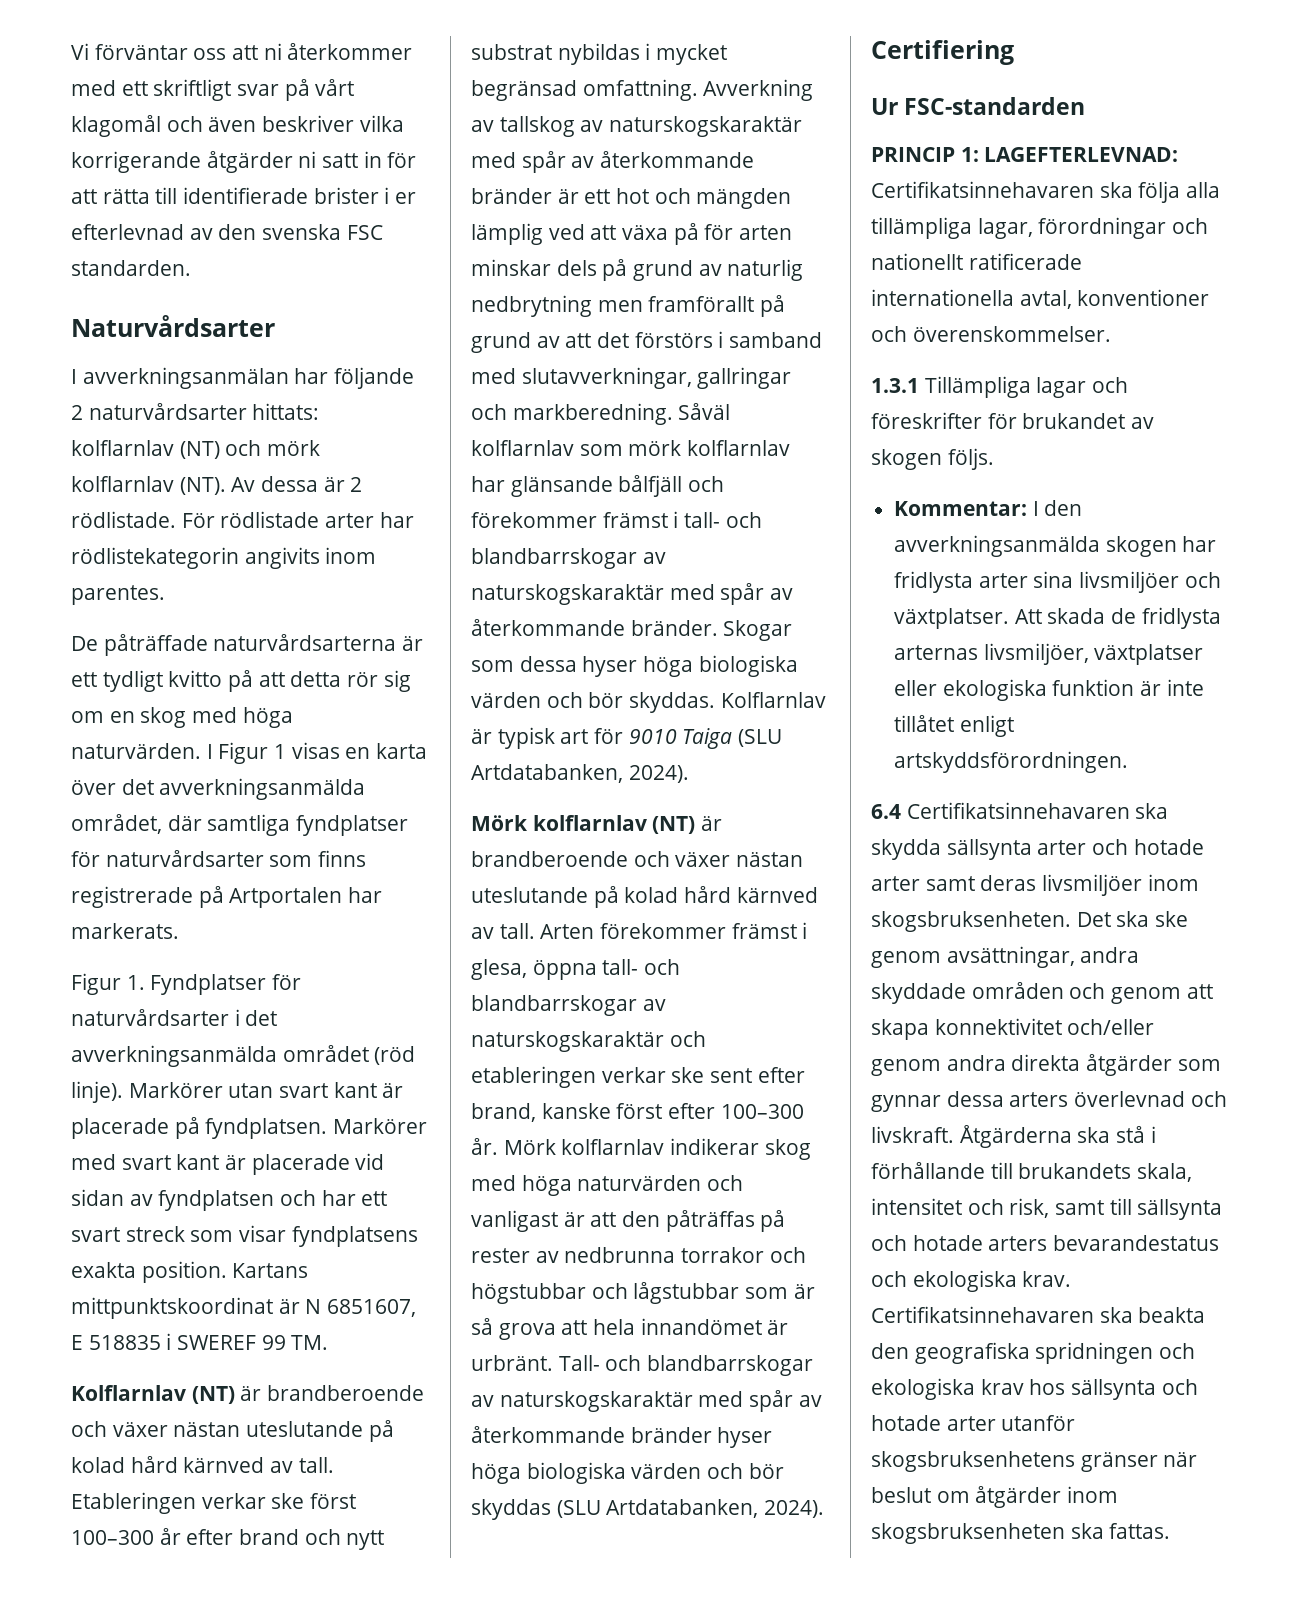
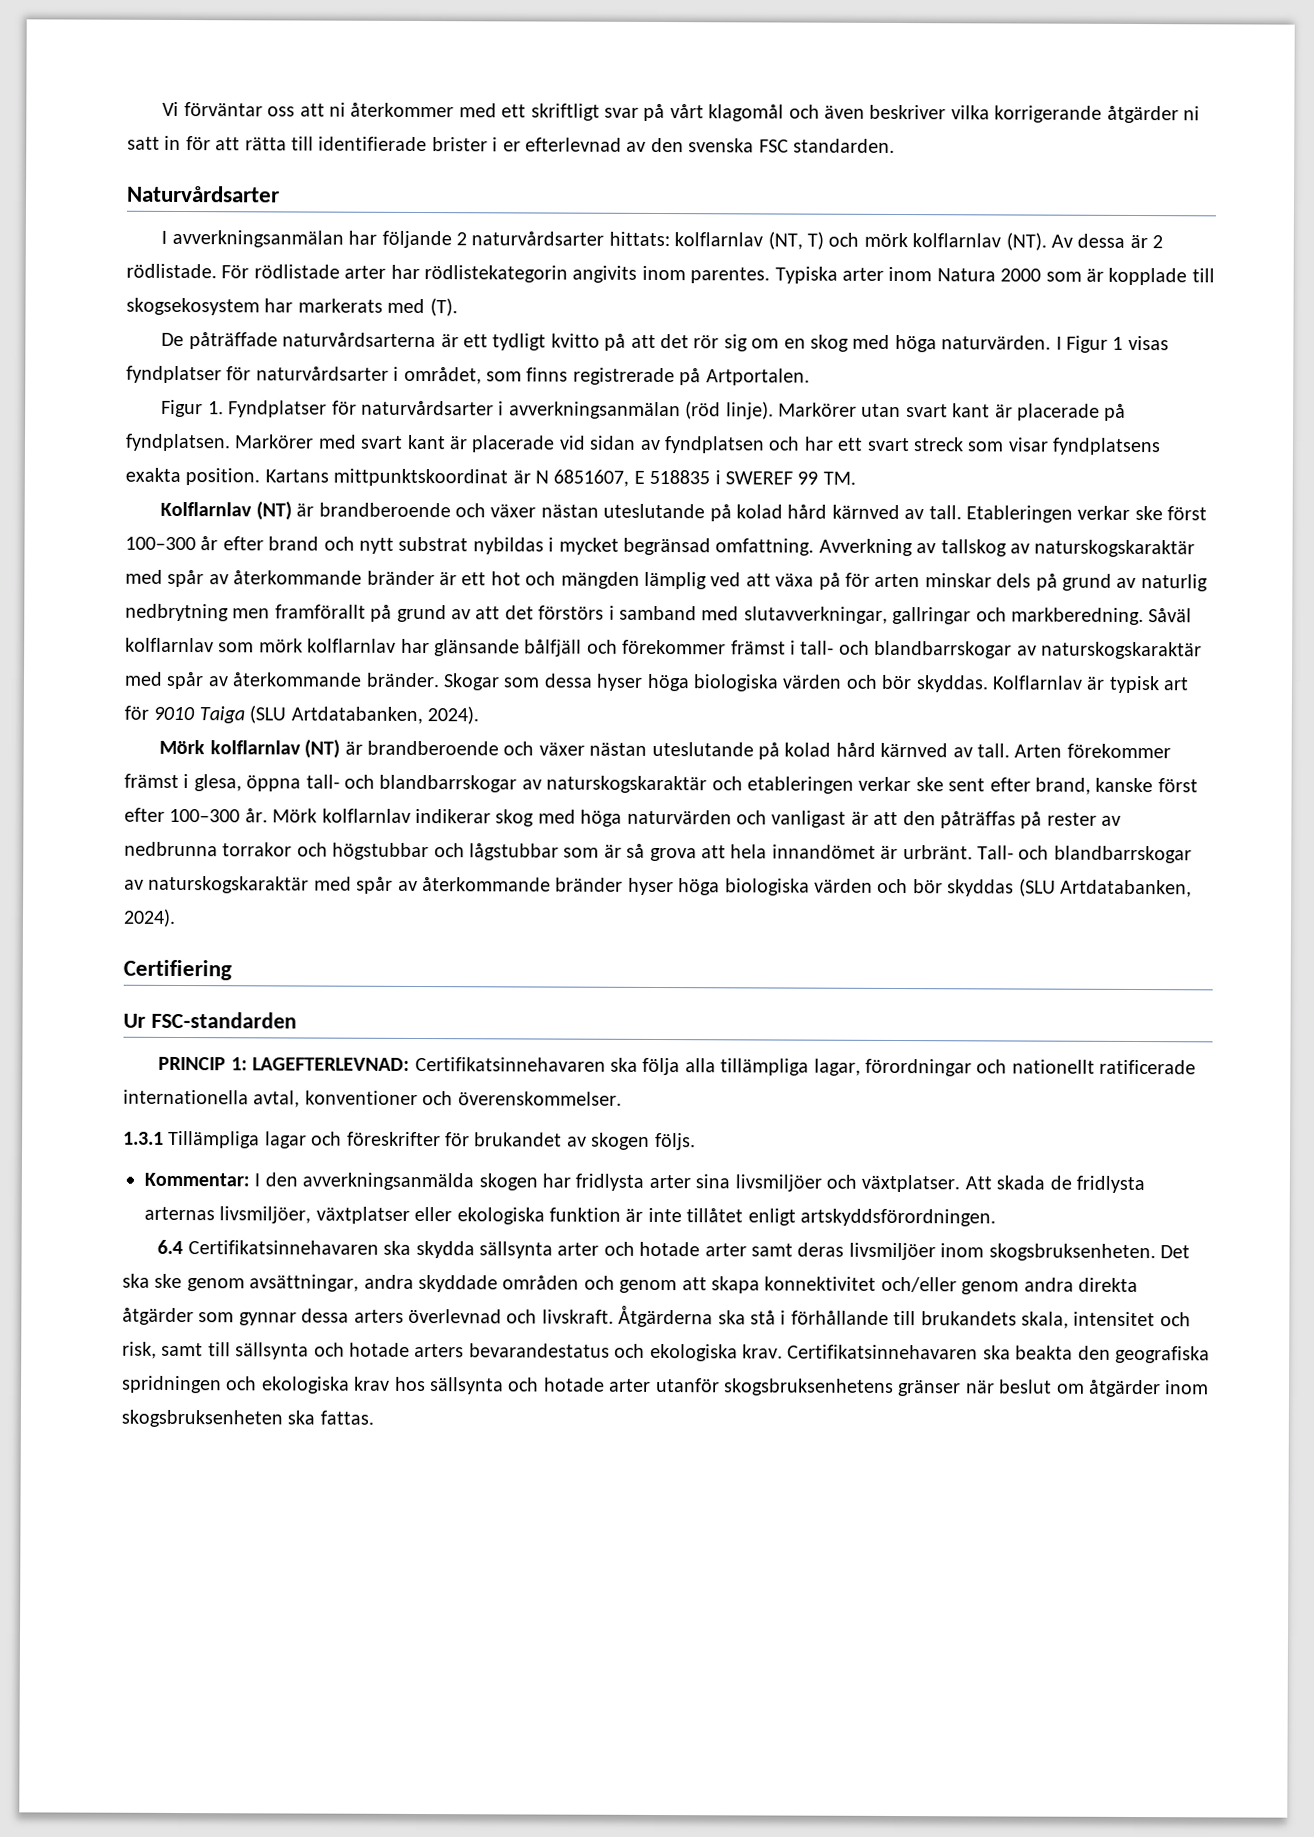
- I avverkningsanmälan har följande 2 naturvårdsarter hittats: kolflarnlav (NT) och mörk kolflarnlav (NT). Av dessa är 2 rödlistade.
+ I avverkningsanmälan har följande 2 naturvårdsarter hittats: kolflarnlav (NT, T) och mörk kolflarnlav (NT). Av dessa är 2 rödlistade.
+ Typiska arter inom Natura 2000 som är kopplade till skogsekosystem har markerats med (T).
- De påträffade naturvårdsarterna är ett tydligt kvitto på att detta rör sig om en skog med höga naturvärden.
+ De påträffade naturvårdsarterna är ett tydligt kvitto på att det rör sig om en skog med höga naturvärden.
- I Figur 1 visas en karta över det avverkningsanmälda området, där samtliga fyndplatser för naturvårdsarter som finns registrerade på Artportalen har markerats.
+ I Figur 1 visas fyndplatser för naturvårdsarter i området, som finns registrerade på Artportalen.
- Figur 1. Fyndplatser för naturvårdsarter i det avverkningsanmälda området (röd linje).
+ Figur 1. Fyndplatser för naturvårdsarter i avverkningsanmälan (röd linje).

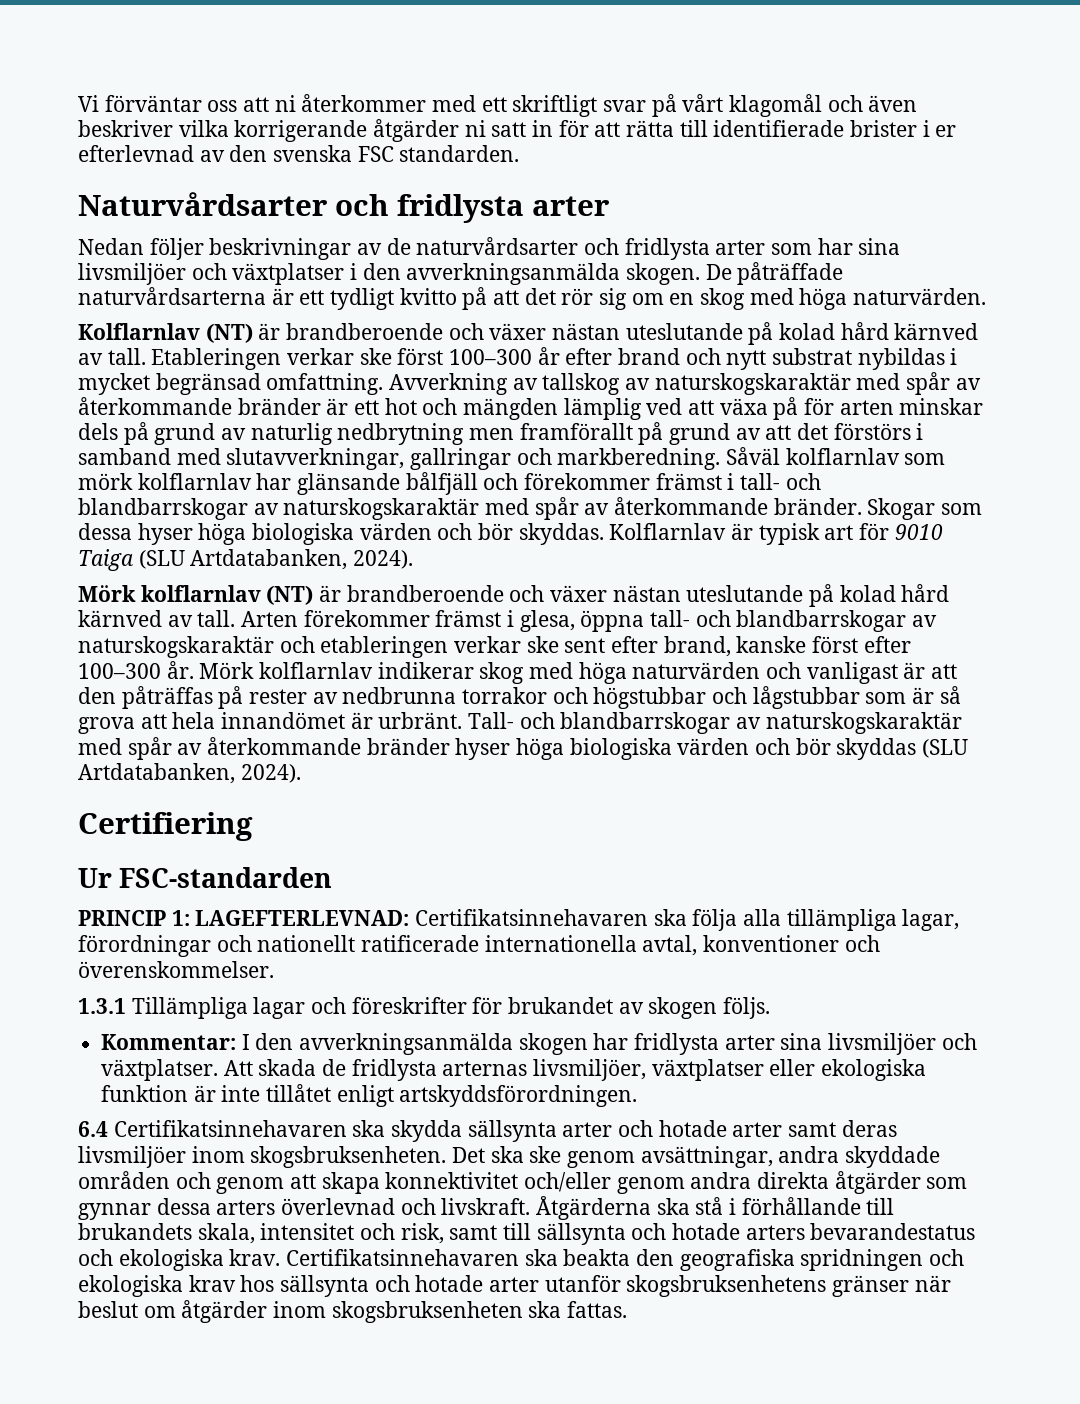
- Naturvårdsarter
- I avverkningsanmälan har följande 2 naturvårdsarter hittats: kolflarnlav (NT, T) och mörk kolflarnlav (NT). Av dessa är 2 rödlistade. För rödlistade arter har rödlistekategorin angivits inom parentes. Typiska arter inom Natura 2000 som är kopplade till skogsekosystem har markerats med (T).
- De påträffade naturvårdsarterna är ett tydligt kvitto på att det rör sig om en skog med höga naturvärden. I Figur 1 visas fyndplatser för naturvårdsarter i området, som finns registrerade på Artportalen.
- Figur 1. Fyndplatser för naturvårdsarter i avverkningsanmälan (röd linje). Markörer utan svart kant är placerade på fyndplatsen. Markörer med svart kant är placerade vid sidan av fyndplatsen och har ett svart streck som visar fyndplatsens exakta position. Kartans mittpunktskoordinat är N 6851607, E 518835 i SWEREF 99 TM.
+ Naturvårdsarter och fridlysta arter
+ Nedan följer beskrivningar av de naturvårdsarter och fridlysta arter som har sina livsmiljöer och växtplatser i den avverkningsanmälda skogen. De påträffade naturvårdsarterna är ett tydligt kvitto på att det rör sig om en skog med höga naturvärden.

